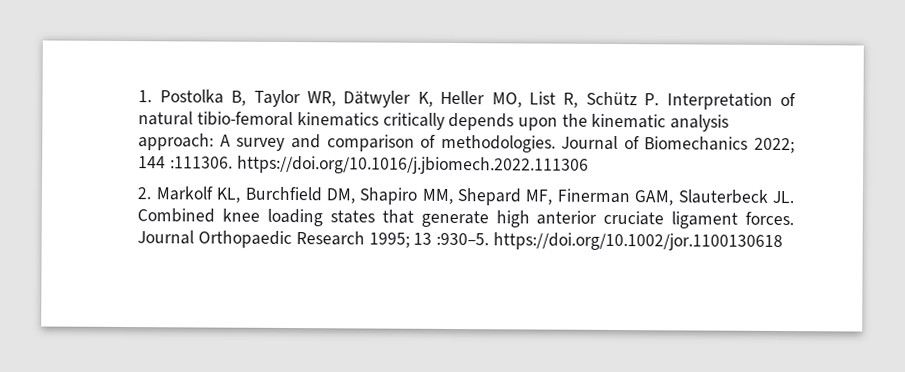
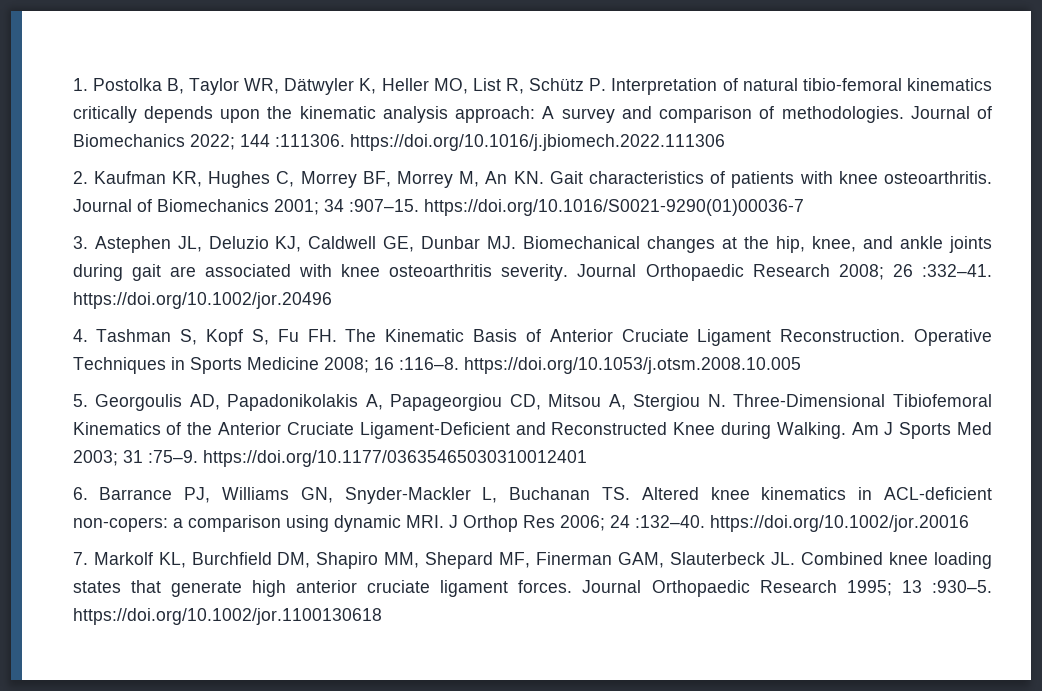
- 2. Markolf KL, Burchfield DM, Shapiro MM, Shepard MF, Finerman GAM, Slauterbeck JL. Combined knee loading states that generate high anterior cruciate ligament forces.
+ 2. Kaufman KR, Hughes C, Morrey BF, Morrey M, An KN. Gait characteristics of patients with knee osteoarthritis. Journal of Biomechanics 2001; 34 :907–15. https://doi.org/10.1016/S0021-9290(01)00036-7
+ 3. Astephen JL, Deluzio KJ, Caldwell GE, Dunbar MJ. Biomechanical changes at the hip, knee, and ankle joints during gait are associated with knee osteoarthritis severity. Journal Orthopaedic Research 2008; 26 :332–41. https://doi.org/10.1002/jor.20496
+ 4. Tashman S, Kopf S, Fu FH. The Kinematic Basis of Anterior Cruciate Ligament Reconstruction. Operative Techniques in Sports Medicine 2008; 16 :116–8. https://doi.org/10.1053/j.otsm.2008.10.005
+ 5. Georgoulis AD, Papadonikolakis A, Papageorgiou CD, Mitsou A, Stergiou N. Three-Dimensional Tibiofemoral Kinematics of the Anterior Cruciate Ligament-Deficient and Reconstructed Knee during Walking. Am J Sports Med 2003; 31 :75–9. https://doi.org/10.1177/03635465030310012401
+ 6. Barrance PJ, Williams GN, Snyder-Mackler L, Buchanan TS. Altered knee kinematics in ACL-deficient non-copers: a comparison using dynamic MRI. J Orthop Res 2006; 24 :132–40. https://doi.org/10.1002/jor.20016
+ 7. Markolf KL, Burchfield DM, Shapiro MM, Shepard MF, Finerman GAM, Slauterbeck JL. Combined knee loading states that generate high anterior cruciate ligament forces.

